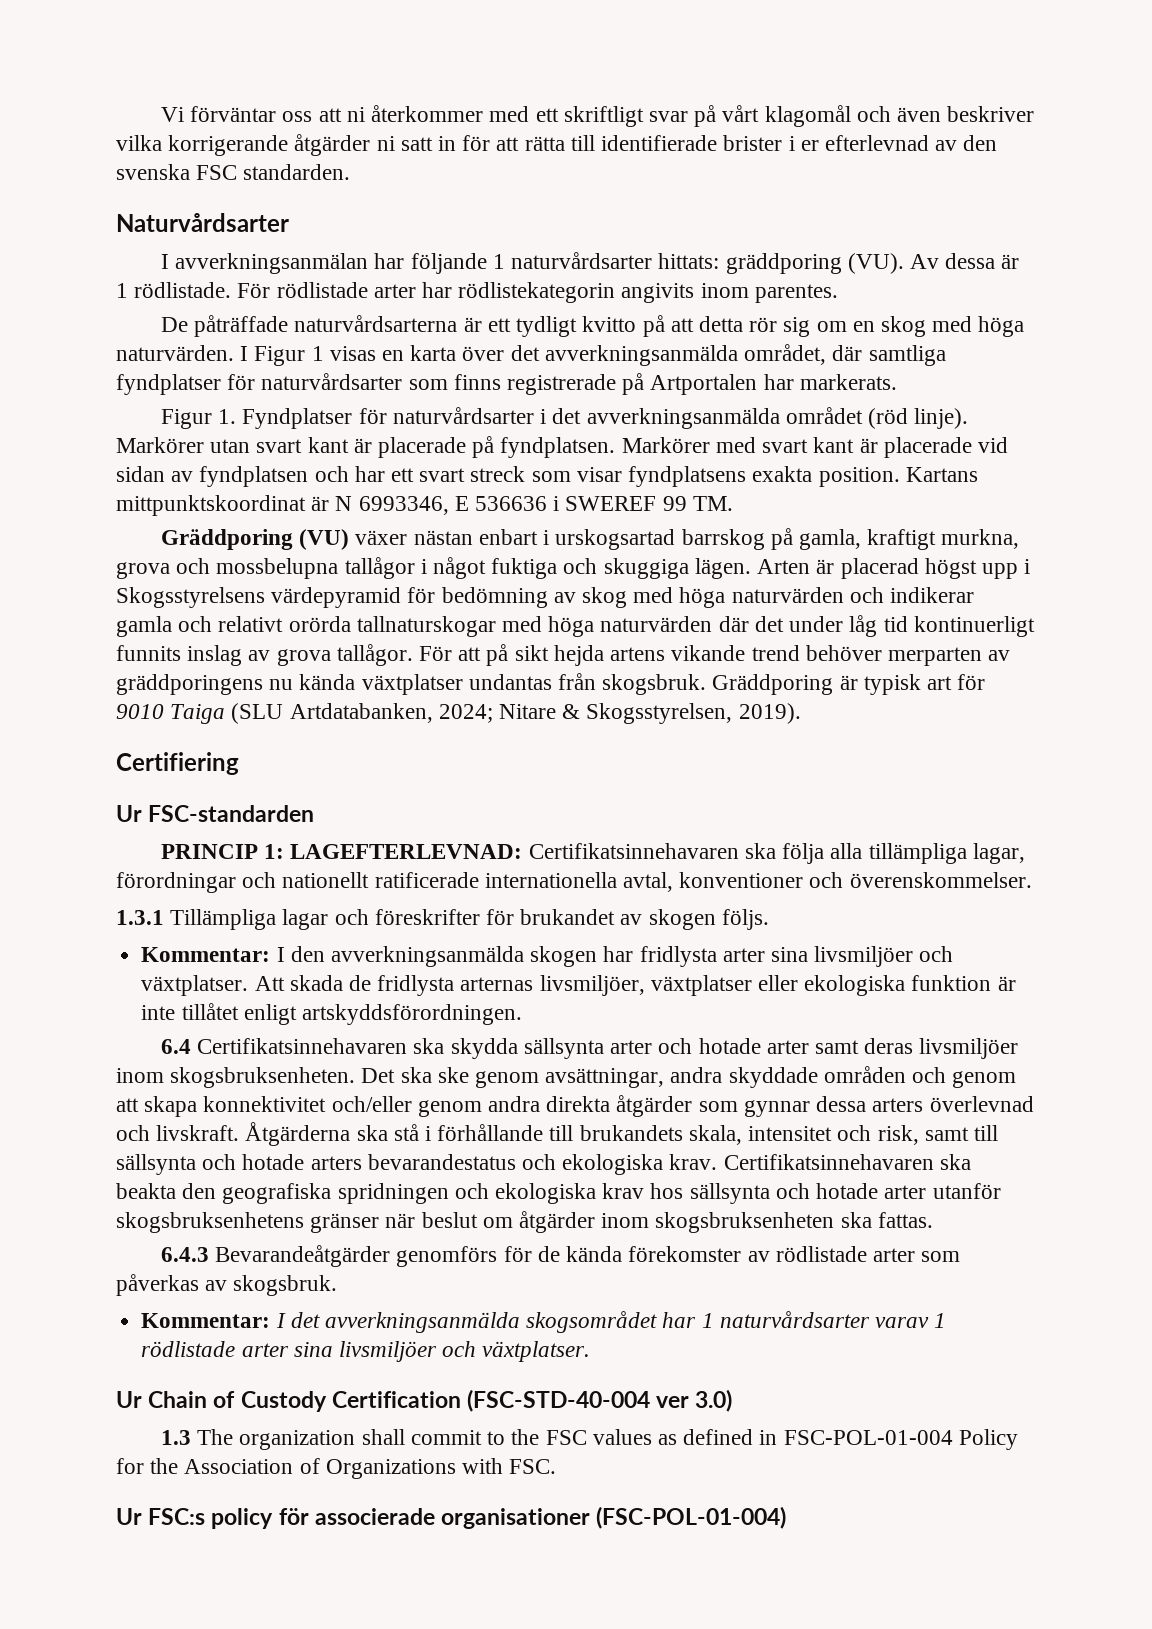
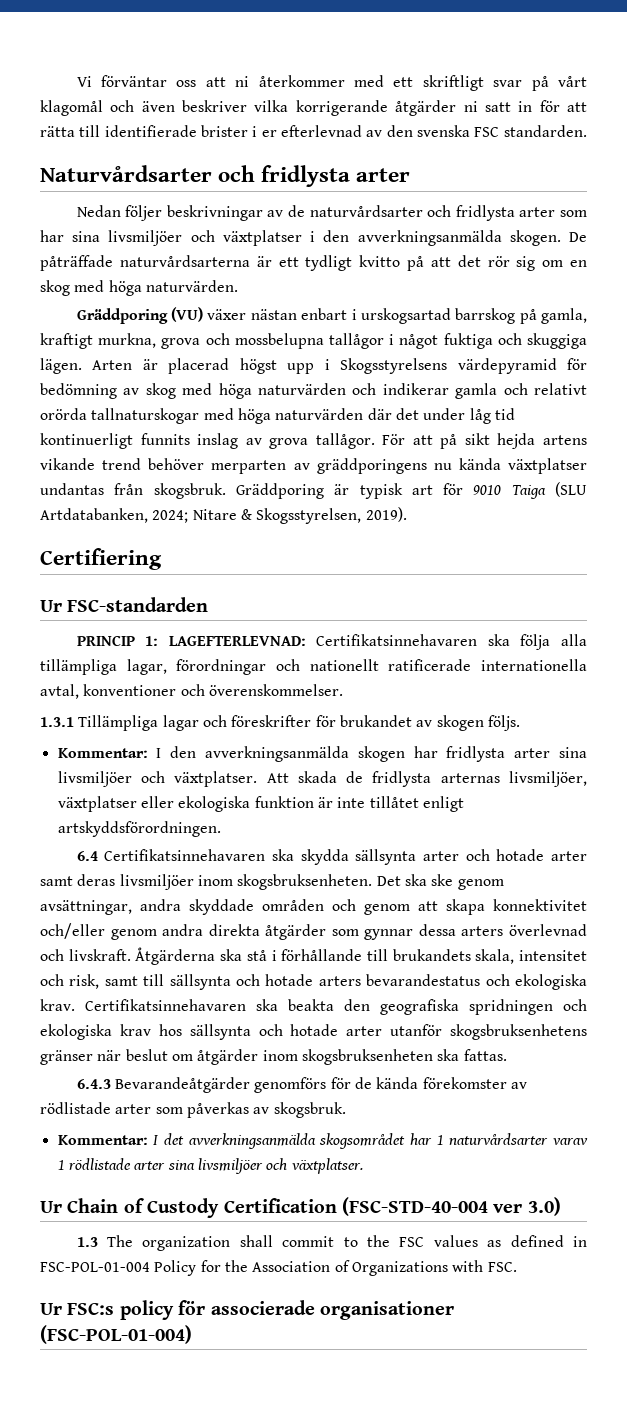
- Naturvårdsarter
- I avverkningsanmälan har följande 1 naturvårdsarter hittats: gräddporing (VU). Av dessa är 1 rödlistade. För rödlistade arter har rödlistekategorin angivits inom parentes.
- De påträffade naturvårdsarterna är ett tydligt kvitto på att detta rör sig om en skog med höga naturvärden. I Figur 1 visas en karta över det avverkningsanmälda området, där samtliga fyndplatser för naturvårdsarter som finns registrerade på Artportalen har markerats.
- Figur 1. Fyndplatser för naturvårdsarter i det avverkningsanmälda området (röd linje). Markörer utan svart kant är placerade på fyndplatsen. Markörer med svart kant är placerade vid sidan av fyndplatsen och har ett svart streck som visar fyndplatsens exakta position. Kartans mittpunktskoordinat är N 6993346, E 536636 i SWEREF 99 TM.
+ Naturvårdsarter och fridlysta arter
+ Nedan följer beskrivningar av de naturvårdsarter och fridlysta arter som har sina livsmiljöer och växtplatser i den avverkningsanmälda skogen. De påträffade naturvårdsarterna är ett tydligt kvitto på att det rör sig om en skog med höga naturvärden.

